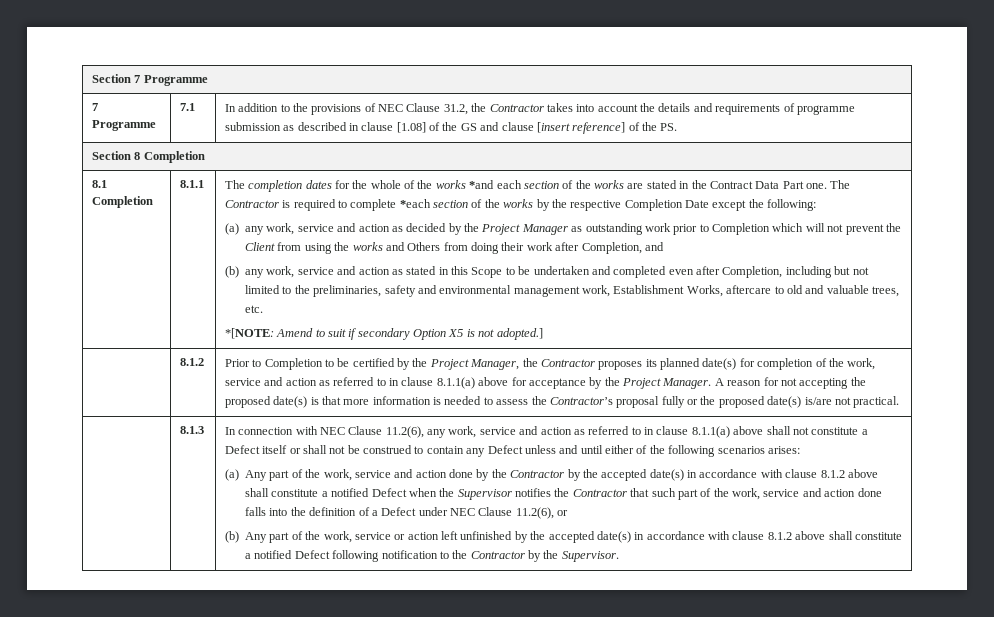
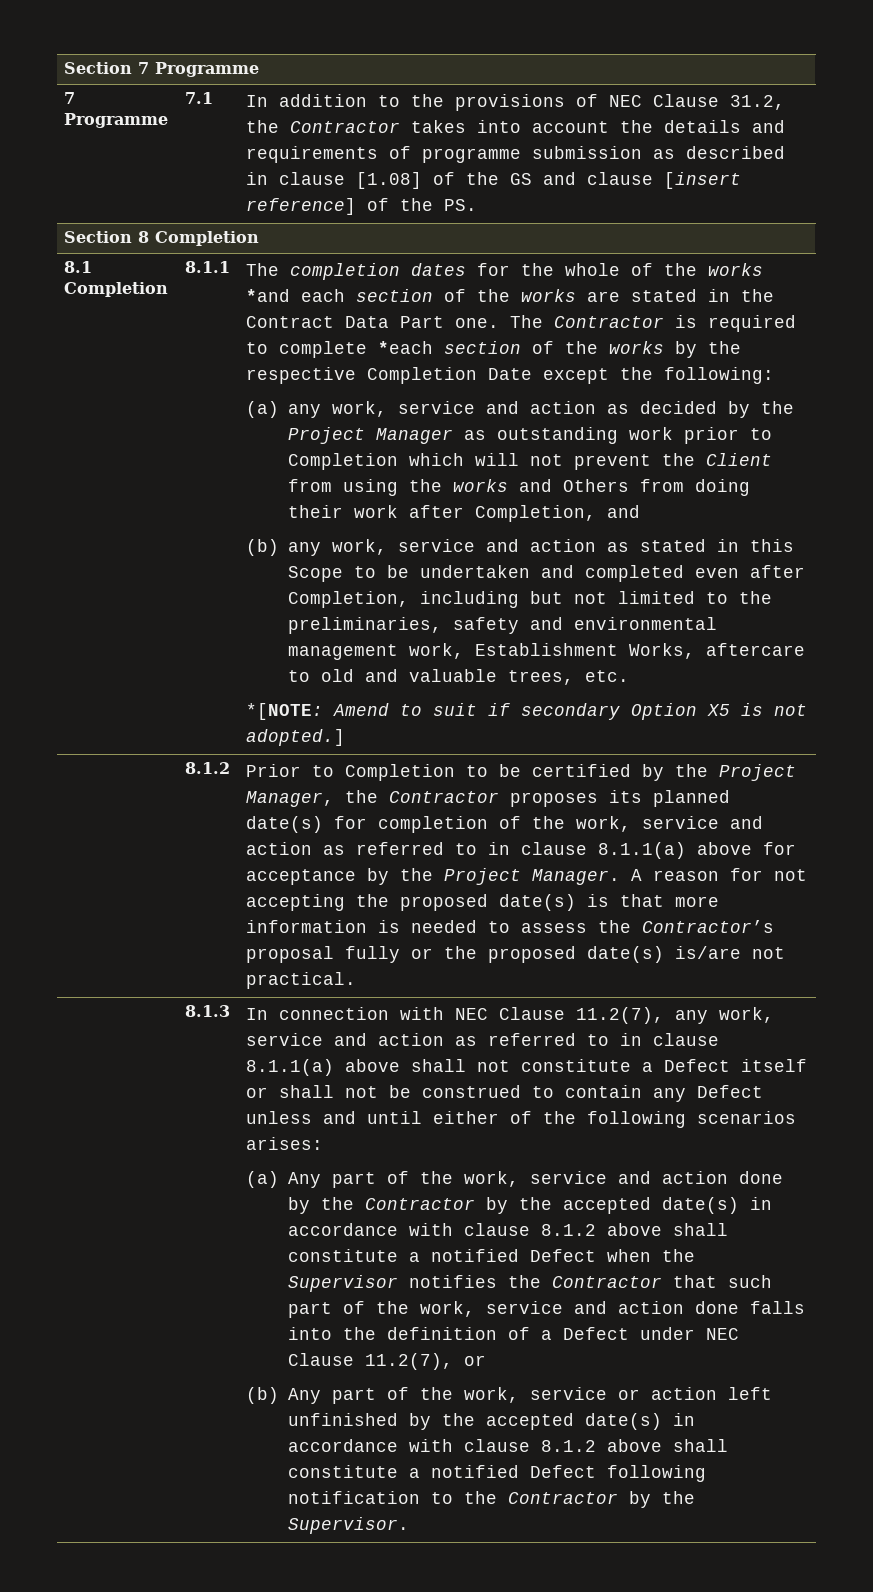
- In connection with NEC Clause 11.2(6), any work, service and action as referred to in clause 8.1.1(a) above shall not constitute a Defect itself or shall not be construed to contain any Defect unless and until either of the following scenarios arises:
+ In connection with NEC Clause 11.2(7), any work, service and action as referred to in clause 8.1.1(a) above shall not constitute a Defect itself or shall not be construed to contain any Defect unless and until either of the following scenarios arises:
- (a) Any part of the work, service and action done by the Contractor by the accepted date(s) in accordance with clause 8.1.2 above shall constitute a notified Defect when the Supervisor notifies the Contractor that such part of the work, service and action done falls into the definition of a Defect under NEC Clause 11.2(6), or
+ (a) Any part of the work, service and action done by the Contractor by the accepted date(s) in accordance with clause 8.1.2 above shall constitute a notified Defect when the Supervisor notifies the Contractor that such part of the work, service and action done falls into the definition of a Defect under NEC Clause 11.2(7), or

